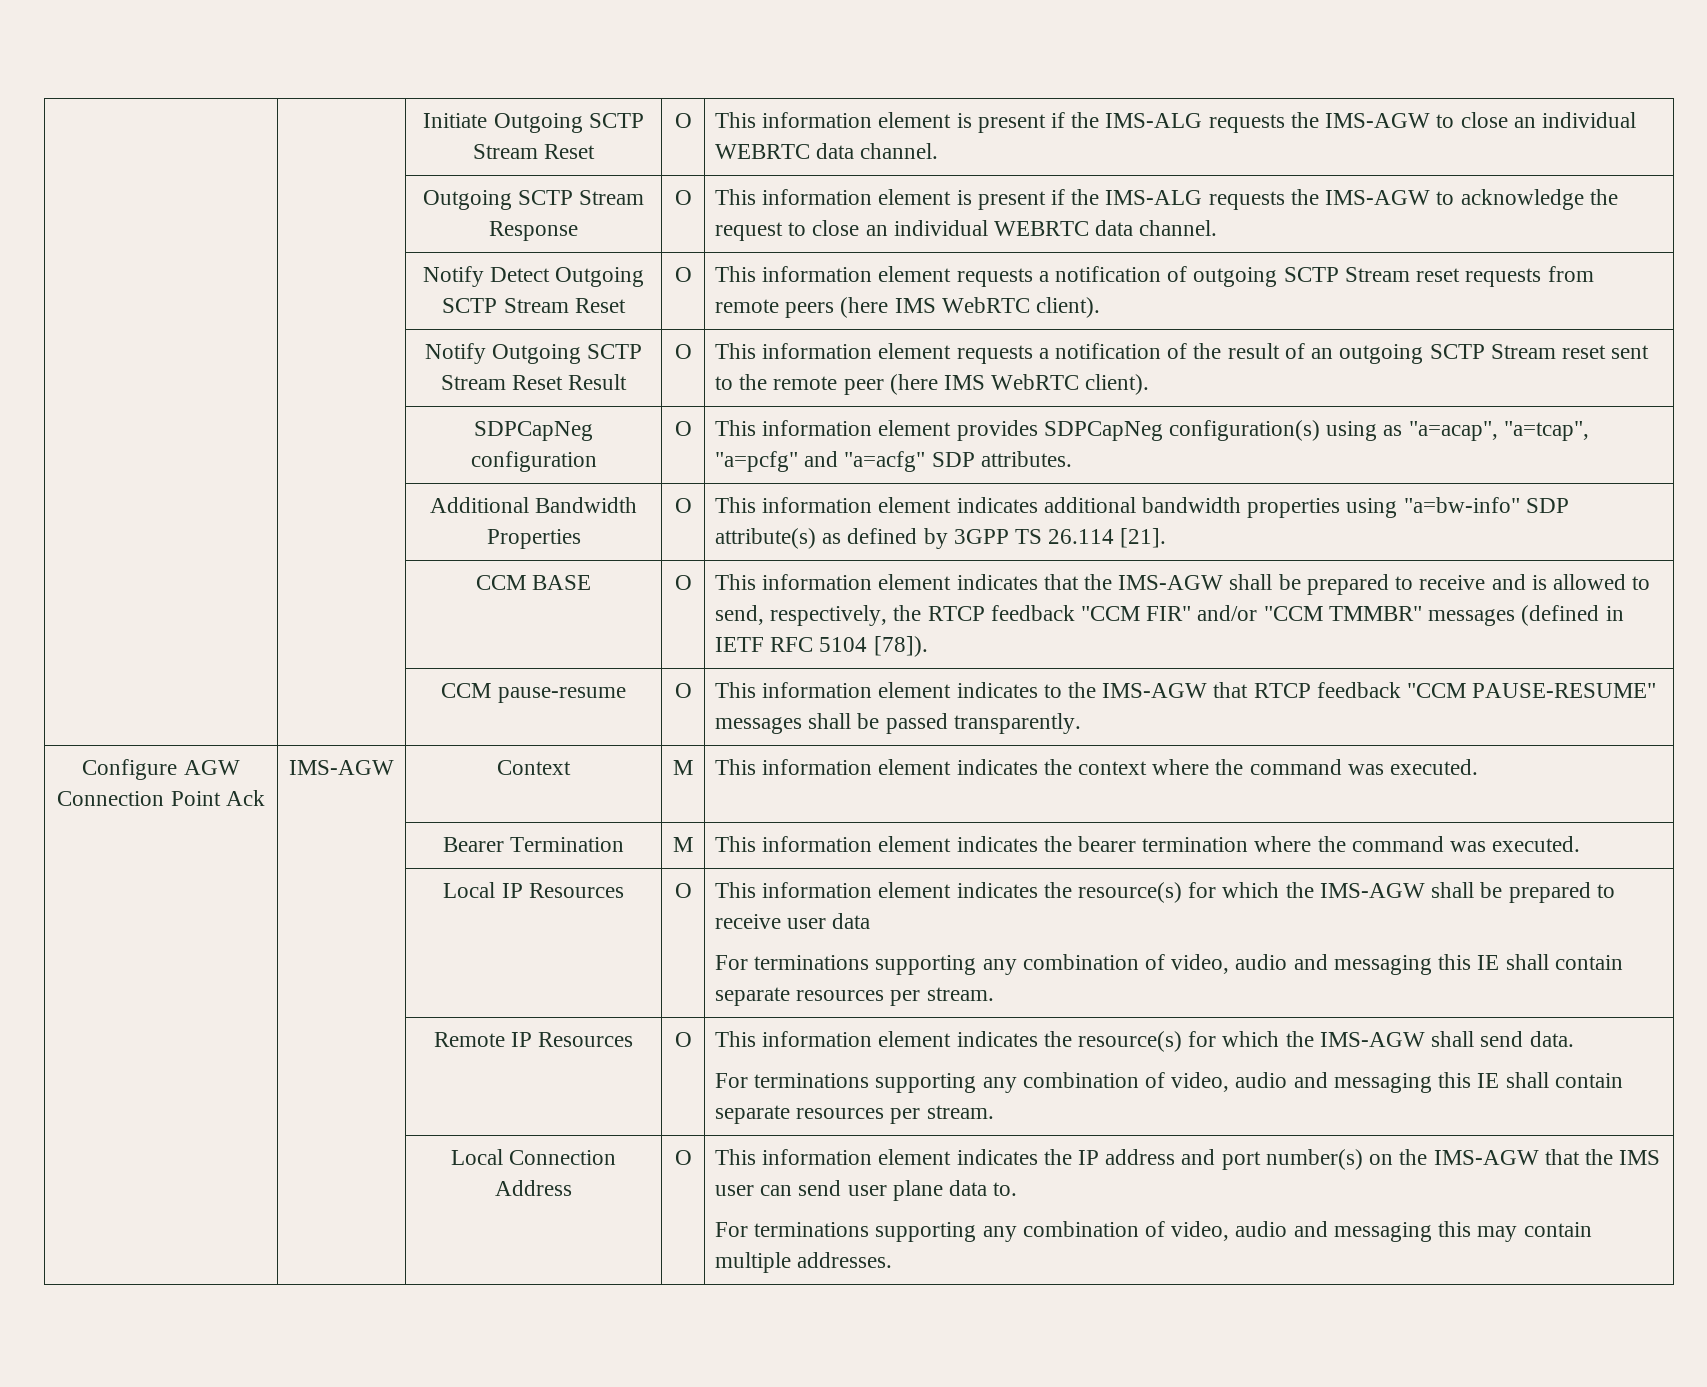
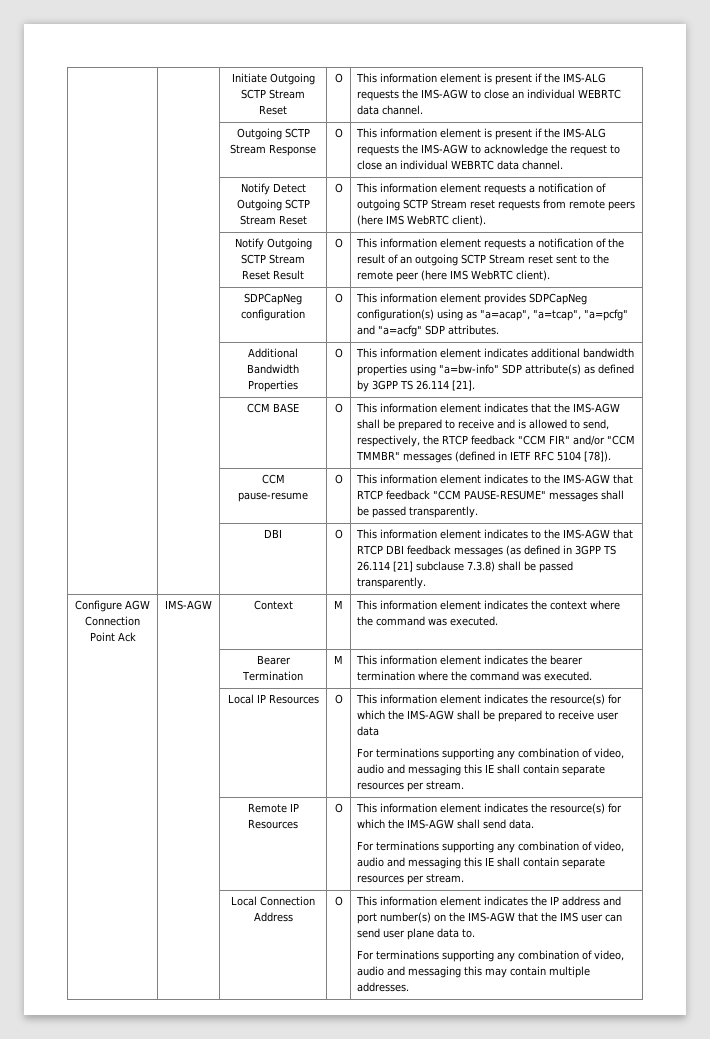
+ | | DBI | O | This information element indicates to the IMS-AGW that RTCP DBI feedback messages (as defined in 3GPP TS 26.114 [21] subclause 7.3.8) shall be passed transparently.

